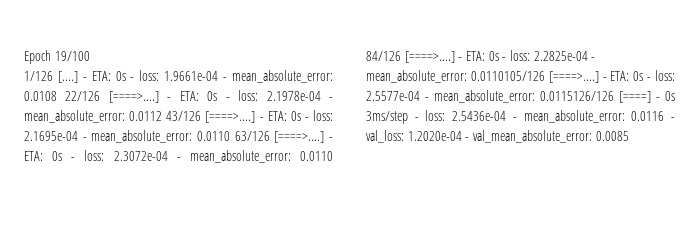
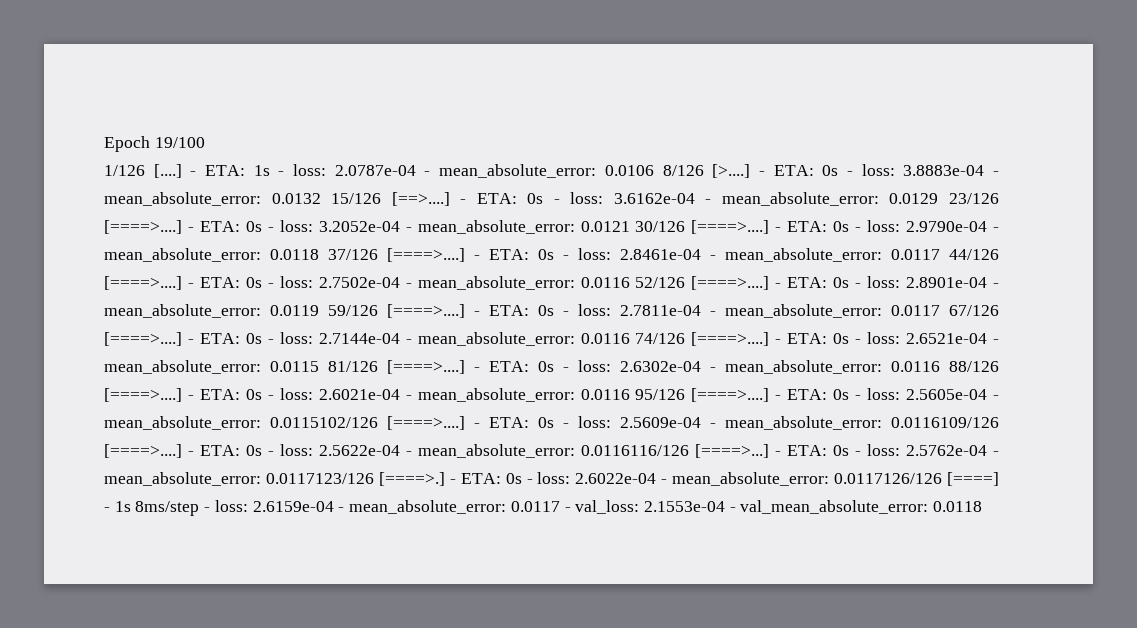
- - ETA: 0s - loss: 1.9661e-04 - mean_absolute_error: 0.0108 22/126 [====>....] - ETA: 0s - loss: 2.1978e-04 - mean_absolute_error: 0.0112 43/126 [====>....] - ETA: 0s - loss: 2.1695e-04 - mean_absolute_error: 0.0110 63/126 [====>....] - ETA: 0s - loss: 2.3072e-04 - mean_absolute_error: 0.0110 84/126 [====>....] - ETA: 0s - loss: 2.2825e-04 - mean_absolute_error: 0.0110105/126 [====>....] - ETA: 0s - loss: 2.5577e-04 - mean_absolute_error: 0.0115126/126 [====] - 0s 3ms/step - loss: 2.5436e-04 - mean_absolute_error: 0.0116 - val_loss: 1.2020e-04 - val_mean_absolute_error: 0.0085
+ - ETA: 1s - loss: 2.0787e-04 - mean_absolute_error: 0.0106 8/126 [>....] - ETA: 0s - loss: 3.8883e-04 - mean_absolute_error: 0.0132 15/126 [==>....] - ETA: 0s - loss: 3.6162e-04 - mean_absolute_error: 0.0129 23/126 [====>....] - ETA: 0s - loss: 3.2052e-04 - mean_absolute_error: 0.0121 30/126 [====>....] - ETA: 0s - loss: 2.9790e-04 - mean_absolute_error: 0.0118 37/126 [====>....] - ETA: 0s - loss: 2.8461e-04 - mean_absolute_error: 0.0117 44/126 [====>....] - ETA: 0s - loss: 2.7502e-04 - mean_absolute_error: 0.0116 52/126 [====>....] - ETA: 0s - loss: 2.8901e-04 - mean_absolute_error: 0.0119 59/126 [====>....] - ETA: 0s - loss: 2.7811e-04 - mean_absolute_error: 0.0117 67/126 [====>....] - ETA: 0s - loss: 2.7144e-04 - mean_absolute_error: 0.0116 74/126 [====>....] - ETA: 0s - loss: 2.6521e-04 - mean_absolute_error: 0.0115 81/126 [====>....] - ETA: 0s - loss: 2.6302e-04 - mean_absolute_error: 0.0116 88/126 [====>....] - ETA: 0s - loss: 2.6021e-04 - mean_absolute_error: 0.0116 95/126 [====>....] - ETA: 0s - loss: 2.5605e-04 - mean_absolute_error: 0.0115102/126 [====>....] - ETA: 0s - loss: 2.5609e-04 - mean_absolute_error: 0.0116109/126 [====>....] - ETA: 0s - loss: 2.5622e-04 - mean_absolute_error: 0.0116116/126 [====>...] - ETA: 0s - loss: 2.5762e-04 - mean_absolute_error: 0.0117123/126 [====>.] - ETA: 0s - loss: 2.6022e-04 - mean_absolute_error: 0.0117126/126 [====] - 1s 8ms/step - loss: 2.6159e-04 - mean_absolute_error: 0.0117 - val_loss: 2.1553e-04 - val_mean_absolute_error: 0.0118

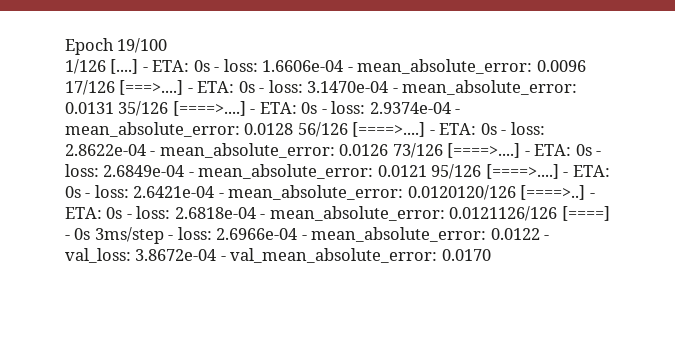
- - ETA: 1s - loss: 2.0787e-04 - mean_absolute_error: 0.0106 8/126 [>....] - ETA: 0s - loss: 3.8883e-04 - mean_absolute_error: 0.0132 15/126 [==>....] - ETA: 0s - loss: 3.6162e-04 - mean_absolute_error: 0.0129 23/126 [====>....] - ETA: 0s - loss: 3.2052e-04 - mean_absolute_error: 0.0121 30/126 [====>....] - ETA: 0s - loss: 2.9790e-04 - mean_absolute_error: 0.0118 37/126 [====>....] - ETA: 0s - loss: 2.8461e-04 - mean_absolute_error: 0.0117 44/126 [====>....] - ETA: 0s - loss: 2.7502e-04 - mean_absolute_error: 0.0116 52/126 [====>....] - ETA: 0s - loss: 2.8901e-04 - mean_absolute_error: 0.0119 59/126 [====>....] - ETA: 0s - loss: 2.7811e-04 - mean_absolute_error: 0.0117 67/126 [====>....] - ETA: 0s - loss: 2.7144e-04 - mean_absolute_error: 0.0116 74/126 [====>....] - ETA: 0s - loss: 2.6521e-04 - mean_absolute_error: 0.0115 81/126 [====>....] - ETA: 0s - loss: 2.6302e-04 - mean_absolute_error: 0.0116 88/126 [====>....] - ETA: 0s - loss: 2.6021e-04 - mean_absolute_error: 0.0116 95/126 [====>....]
+ - ETA: 0s - loss: 1.6606e-04 - mean_absolute_error: 0.0096 17/126 [===>....] - ETA: 0s - loss: 3.1470e-04 - mean_absolute_error: 0.0131 35/126 [====>....] - ETA: 0s - loss: 2.9374e-04 - mean_absolute_error: 0.0128 56/126 [====>....] - ETA: 0s - loss: 2.8622e-04 - mean_absolute_error: 0.0126 73/126 [====>....] - ETA: 0s - loss: 2.6849e-04 - mean_absolute_error: 0.0121 95/126 [====>....]
- - ETA: 0s - loss: 2.5605e-04 - mean_absolute_error: 0.0115102/126 [====>....] - ETA: 0s - loss: 2.5609e-04 - mean_absolute_error: 0.0116109/126 [====>....] - ETA: 0s - loss: 2.5622e-04 - mean_absolute_error: 0.0116116/126 [====>...] - ETA: 0s - loss: 2.5762e-04 - mean_absolute_error: 0.0117123/126 [====>.] - ETA: 0s - loss: 2.6022e-04 - mean_absolute_error: 0.0117126/126 [====] - 1s 8ms/step - loss: 2.6159e-04 - mean_absolute_error: 0.0117 - val_loss: 2.1553e-04 - val_mean_absolute_error: 0.0118
+ - ETA: 0s - loss: 2.6421e-04 - mean_absolute_error: 0.0120120/126 [====>..] - ETA: 0s - loss: 2.6818e-04 - mean_absolute_error: 0.0121126/126 [====] - 0s 3ms/step - loss: 2.6966e-04 - mean_absolute_error: 0.0122 - val_loss: 3.8672e-04 - val_mean_absolute_error: 0.0170

